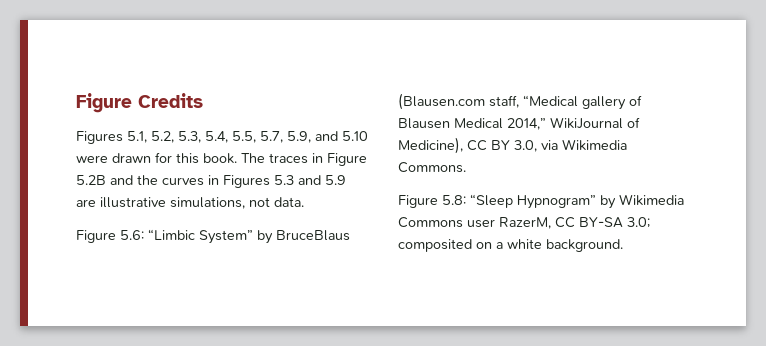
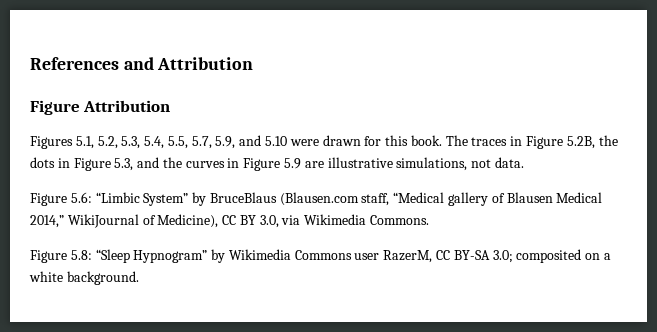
- Figure Credits
+ References and Attribution
+ Figure Attribution
- The traces in Figure 5.2B and the curves in Figures 5.3 and 5.9 are illustrative simulations, not data.
+ The traces in Figure 5.2B, the dots in Figure 5.3, and the curves in Figure 5.9 are illustrative simulations, not data.

